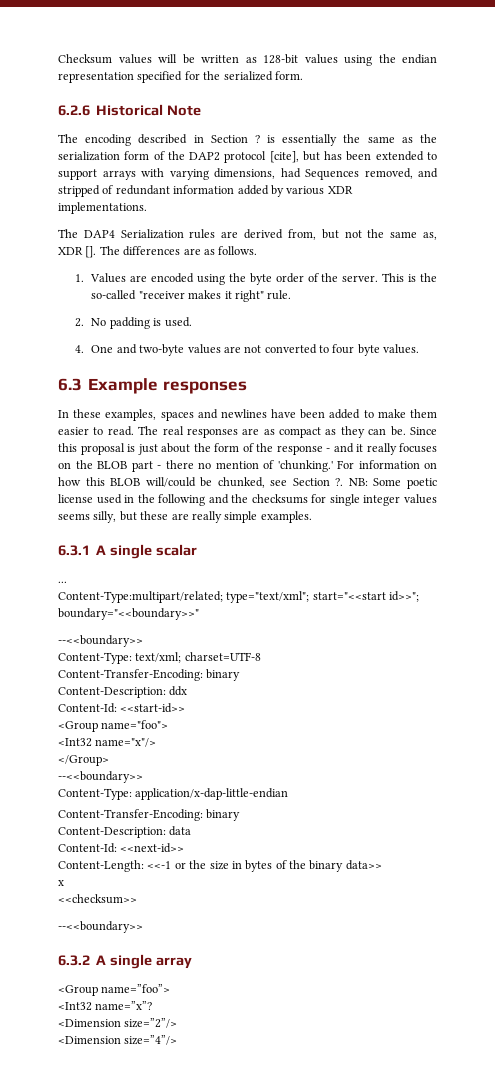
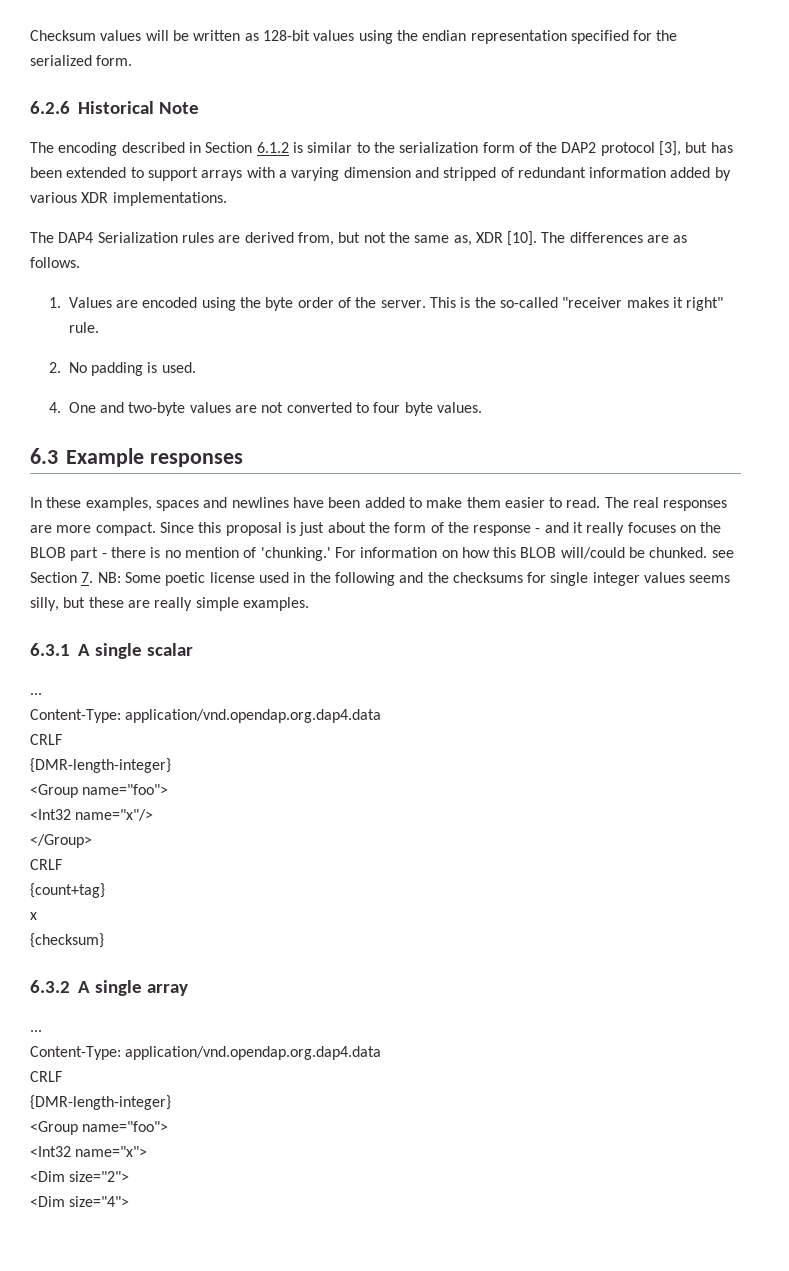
- The encoding described in Section ? is essentially the same as the serialization form of the DAP2 protocol [cite], but has been extended to support arrays with varying dimensions, had Sequences removed, and stripped of redundant information added by various XDR implementations.
+ The encoding described in Section 6.1.2 is similar to the serialization form of the DAP2 protocol [3], but has been extended to support arrays with a varying dimension and stripped of redundant information added by various XDR implementations.
- The DAP4 Serialization rules are derived from, but not the same as, XDR [].
+ The DAP4 Serialization rules are derived from, but not the same as, XDR [10].
- The real responses are as compact as they can be.
+ The real responses are more compact.
- Since this proposal is just about the form of the response - and it really focuses on the BLOB part - there no mention of 'chunking.'
+ Since this proposal is just about the form of the response - and it really focuses on the BLOB part - there is no mention of 'chunking.'
- For information on how this BLOB will/could be chunked, see Section ?. NB: Some poetic license used in the following and the checksums for single integer values seems silly, but these are really simple examples.
+ For information on how this BLOB will/could be chunked. see Section 7. NB: Some poetic license used in the following and the checksums for single integer values seems silly, but these are really simple examples.
  6.3.1 A single scalar
  ...
- Content-Type:multipart/related; type="text/xml"; start="<<start id>>"; boundary="<<boundary>>"
- --<<boundary>>
- Content-Type: text/xml; charset=UTF-8
- Content-Transfer-Encoding: binary
- Content-Description: ddx
- Content-Id: <<start-id>>
+ Content-Type: application/vnd.opendap.org.dap4.data
+ CRLF
+ {DMR-length-integer}
  </Group>
- --<<boundary>>
- Content-Type: application/x-dap-little-endian
- Content-Transfer-Encoding: binary
- Content-Description: data
- Content-Id: <<next-id>>
- Content-Length: <<-1 or the size in bytes of the binary data>>
+ CRLF
+ {count+tag}
- <<checksum>>
- --<<boundary>>
+ {checksum}
  6.3.2 A single array
- <Group name=”foo”>
- <Int32 name=”x”?
- <Dimension size=”2”/>
- <Dimension size=”4”/>
+ ...
+ Content-Type: application/vnd.opendap.org.dap4.data
+ CRLF
+ {DMR-length-integer}
+ <Group name="foo">
+ <Int32 name="x">
+ <Dim size="2">
+ <Dim size="4">

